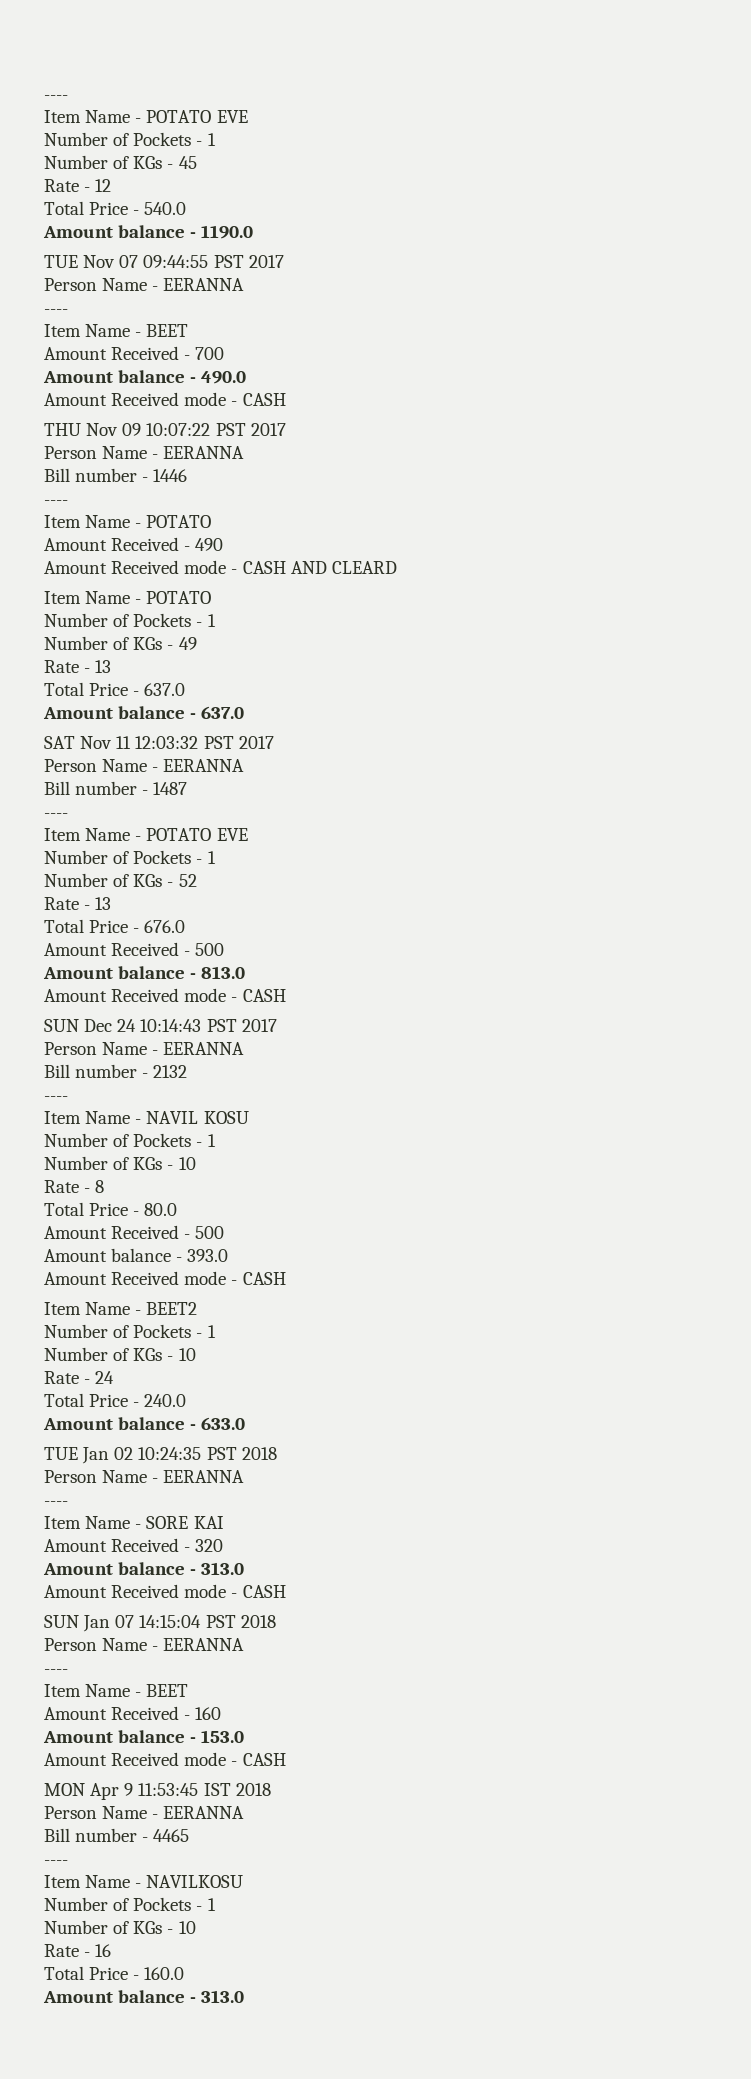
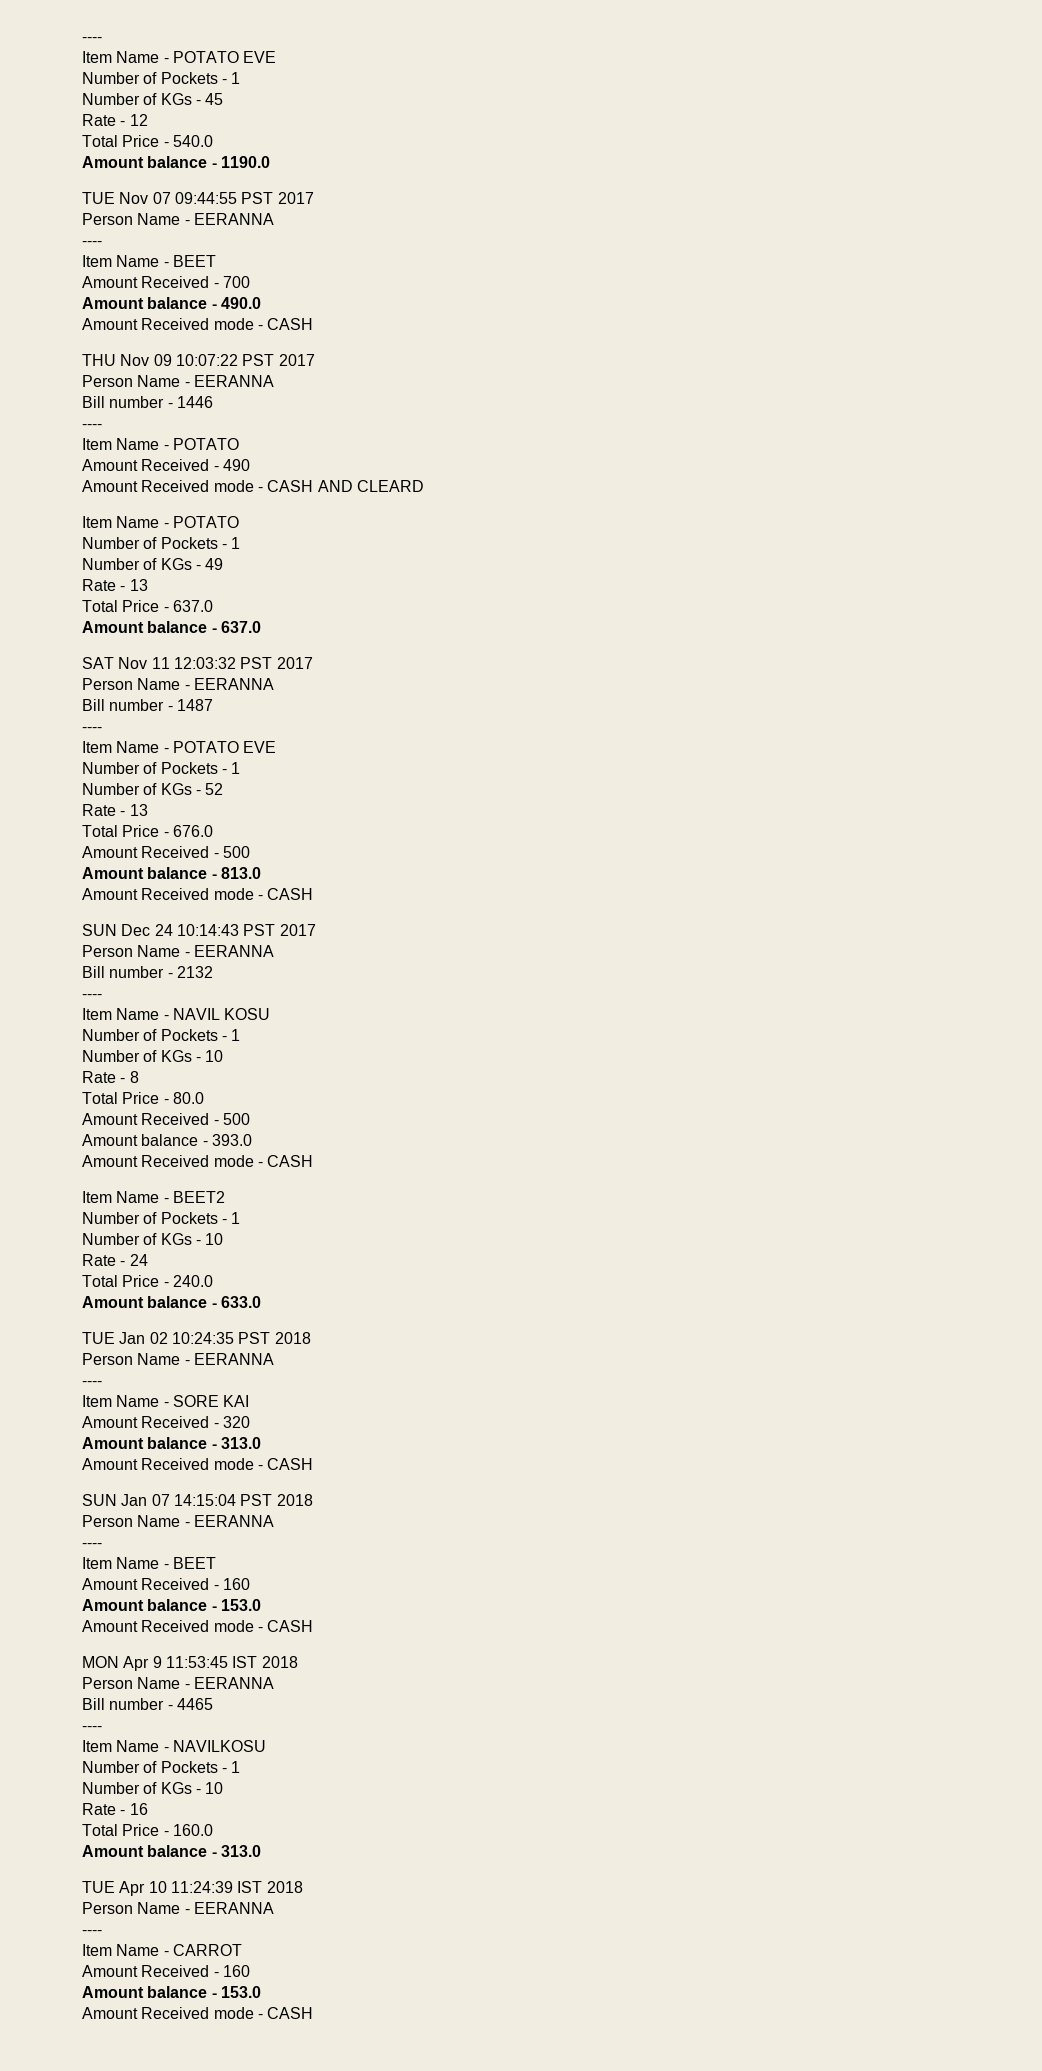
+ TUE Apr 10 11:24:39 IST 2018
+ Person Name - EERANNA
+ ----
+ Item Name - CARROT
+ Amount Received - 160
+ Amount balance - 153.0
+ Amount Received mode - CASH

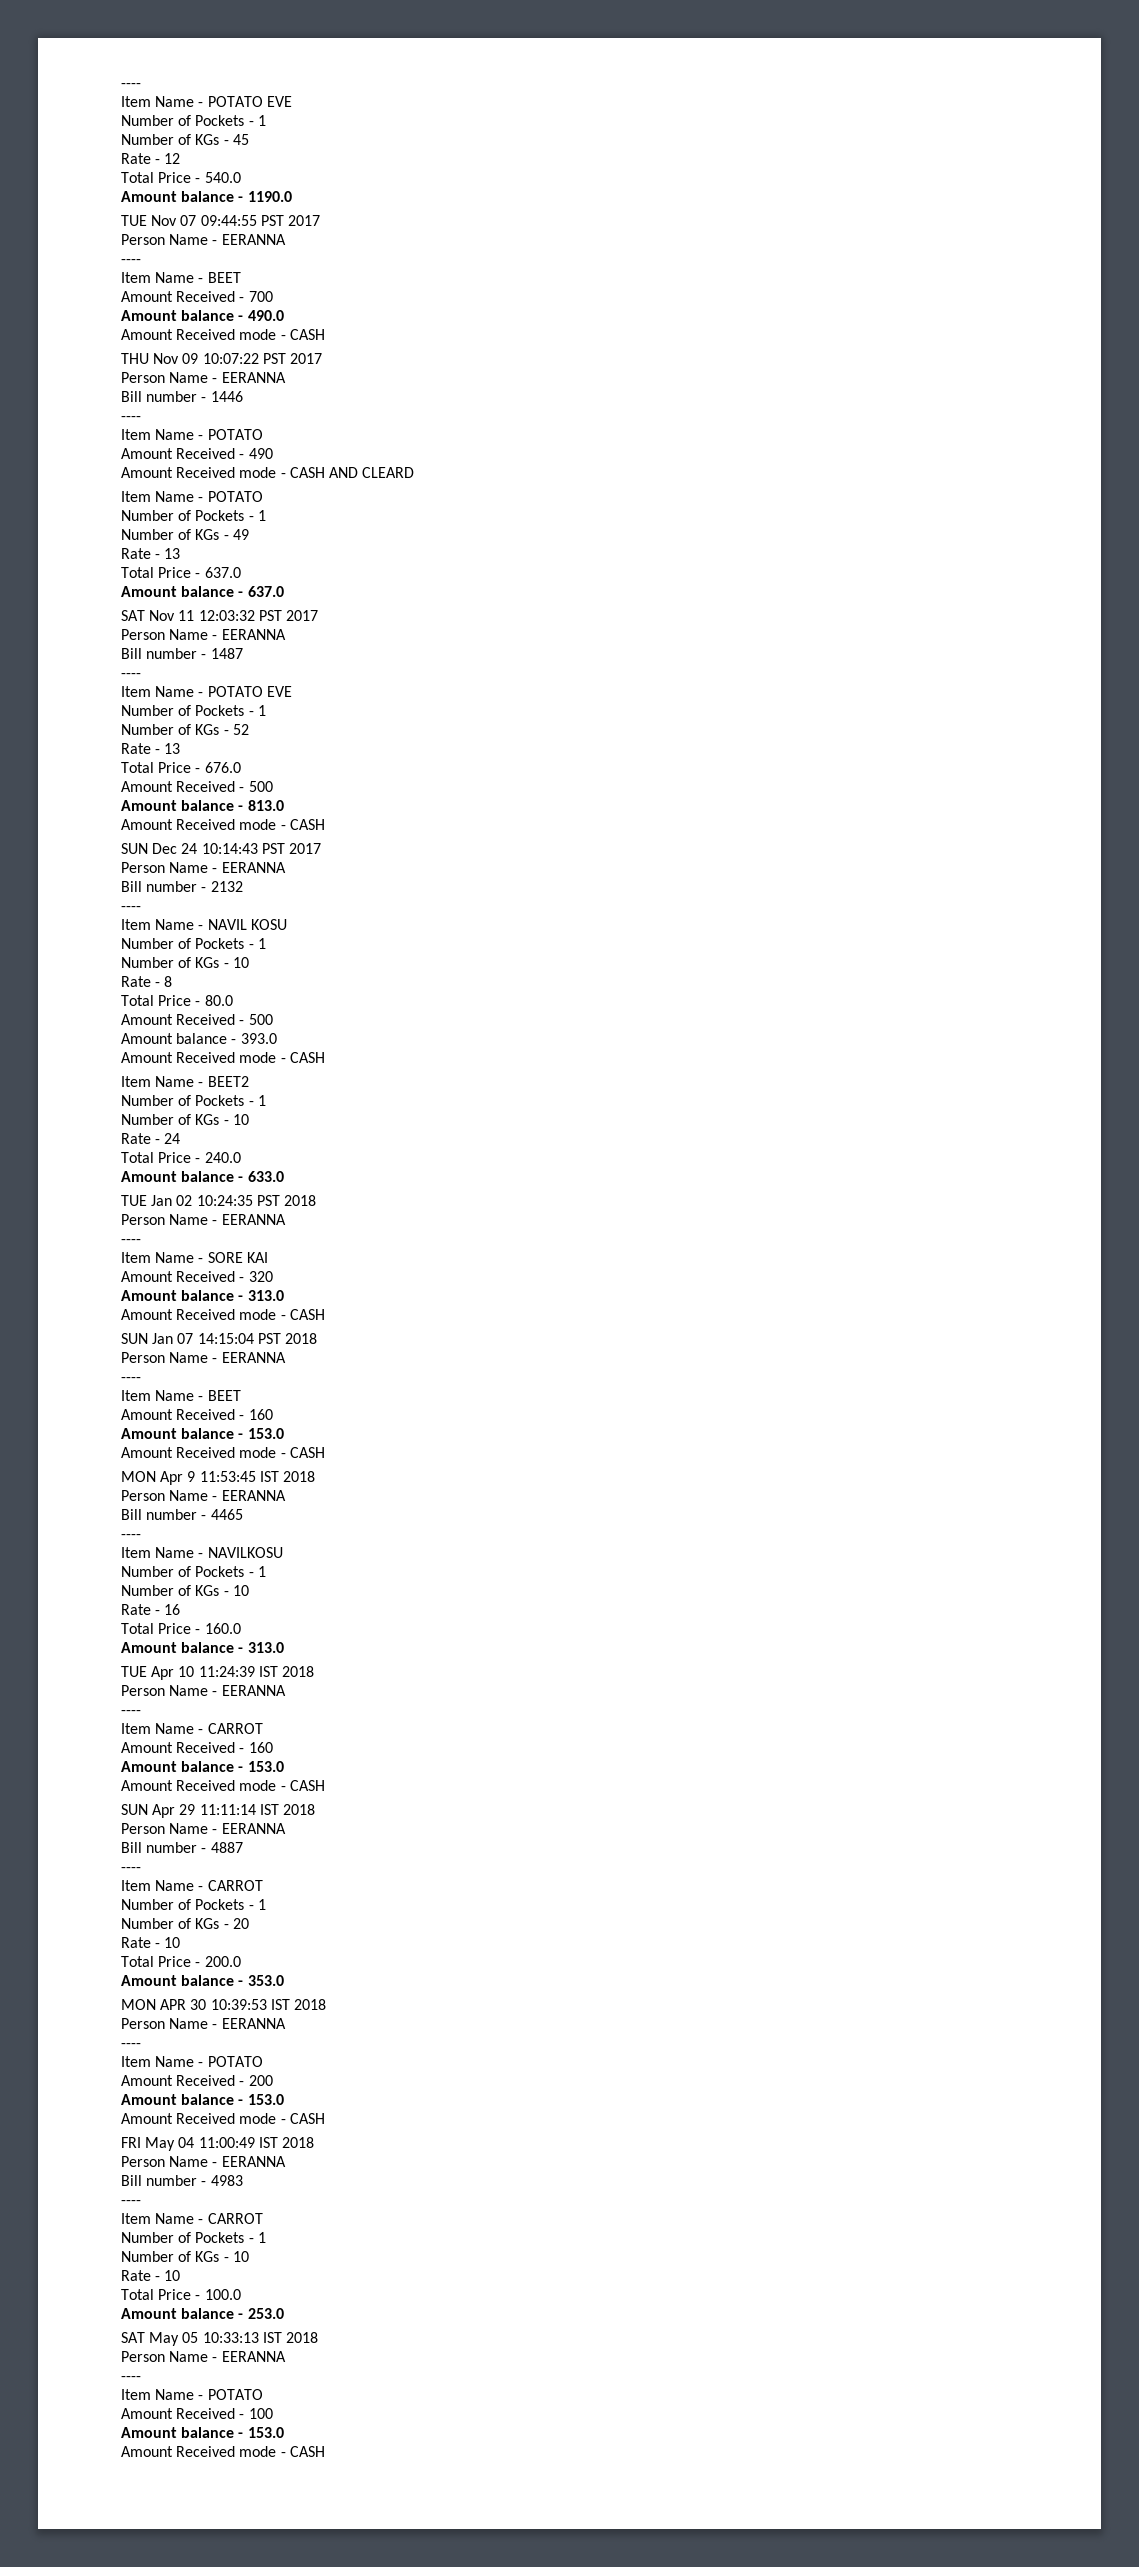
+ SUN Apr 29 11:11:14 IST 2018
+ Person Name - EERANNA
+ Bill number - 4887
+ ----
+ Item Name - CARROT
+ Number of Pockets - 1
+ Number of KGs - 20
+ Rate - 10
+ Total Price - 200.0
+ Amount balance - 353.0
+ MON APR 30 10:39:53 IST 2018
+ Person Name - EERANNA
+ ----
+ Item Name - POTATO
+ Amount Received - 200
+ Amount balance - 153.0
+ Amount Received mode - CASH
+ FRI May 04 11:00:49 IST 2018
+ Person Name - EERANNA
+ Bill number - 4983
+ ----
+ Item Name - CARROT
+ Number of Pockets - 1
+ Number of KGs - 10
+ Rate - 10
+ Total Price - 100.0
+ Amount balance - 253.0
+ SAT May 05 10:33:13 IST 2018
+ Person Name - EERANNA
+ ----
+ Item Name - POTATO
+ Amount Received - 100
+ Amount balance - 153.0
+ Amount Received mode - CASH

